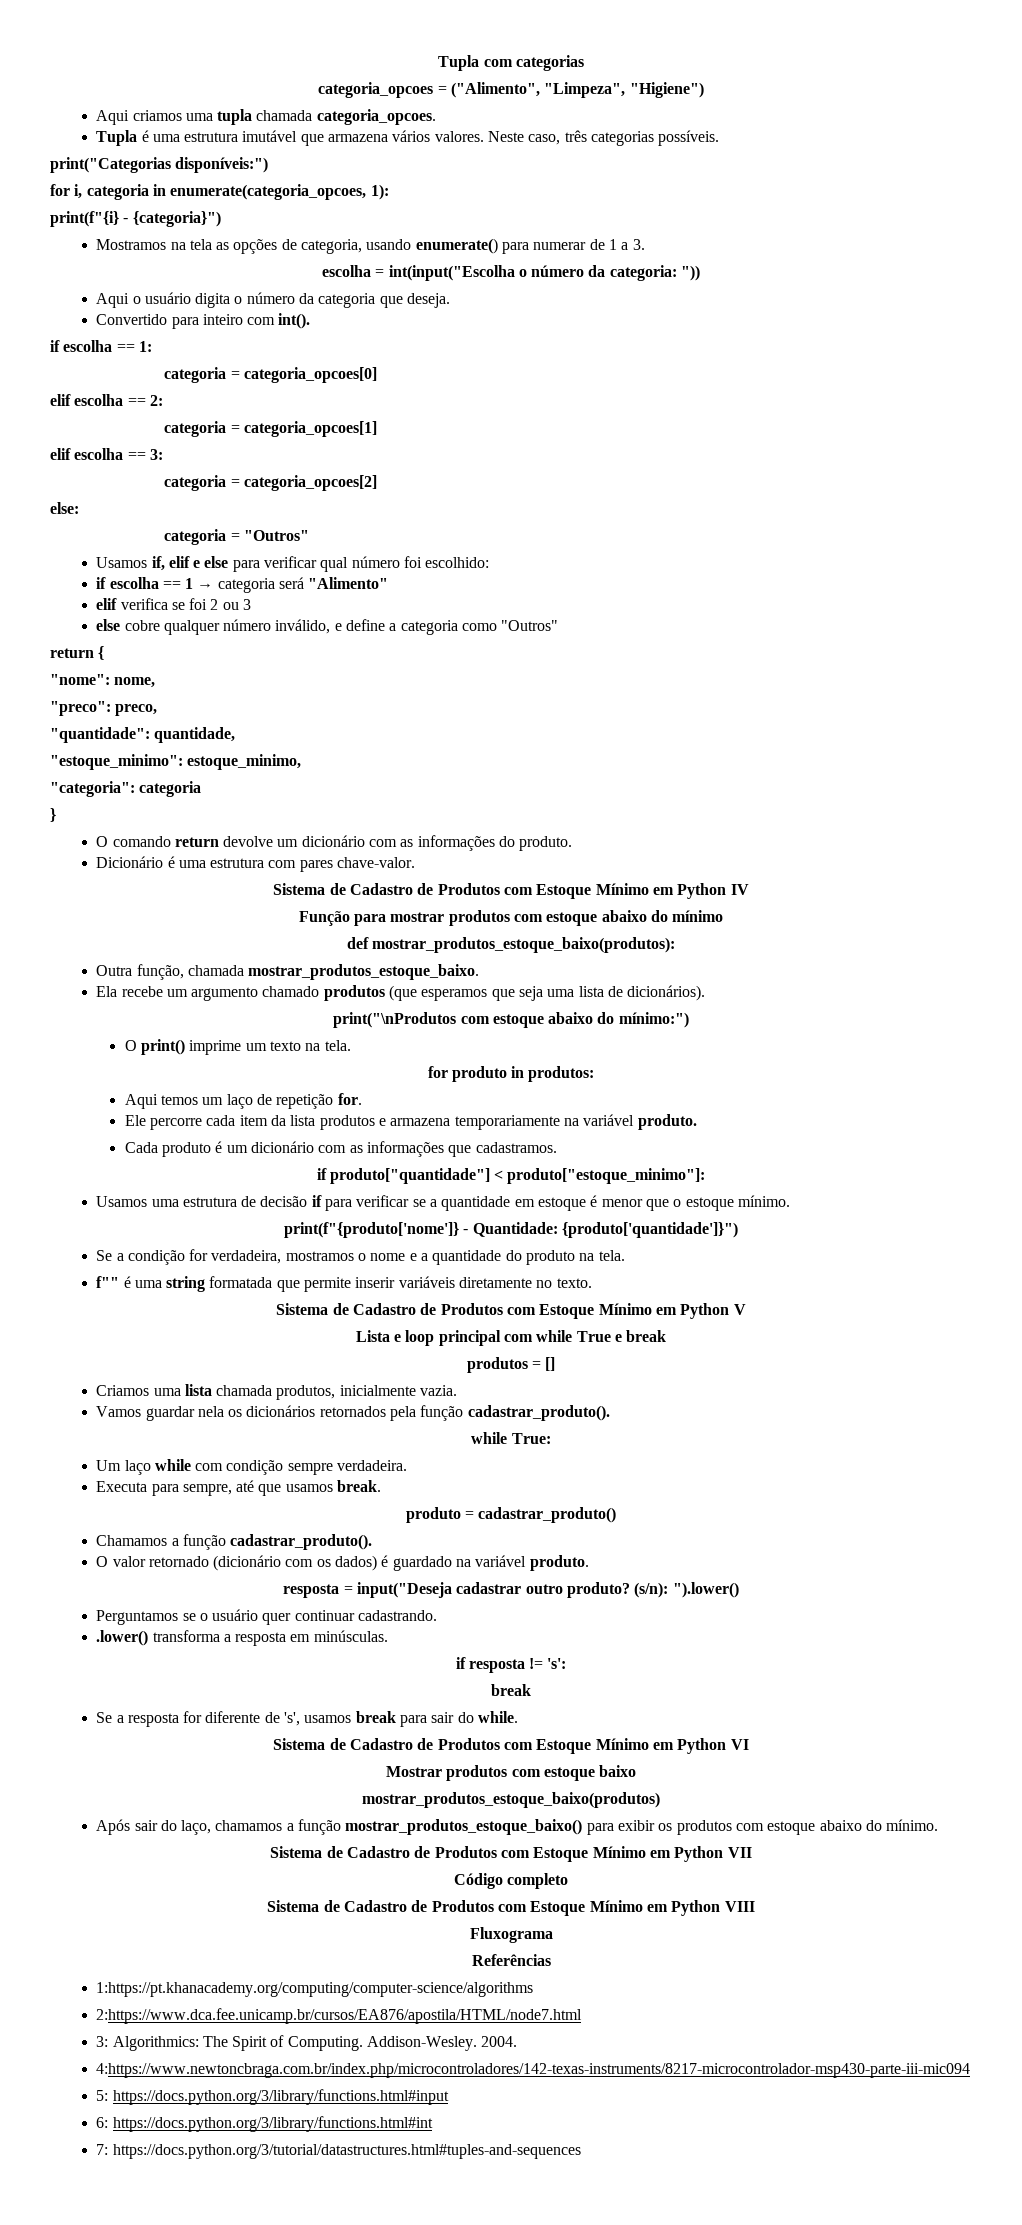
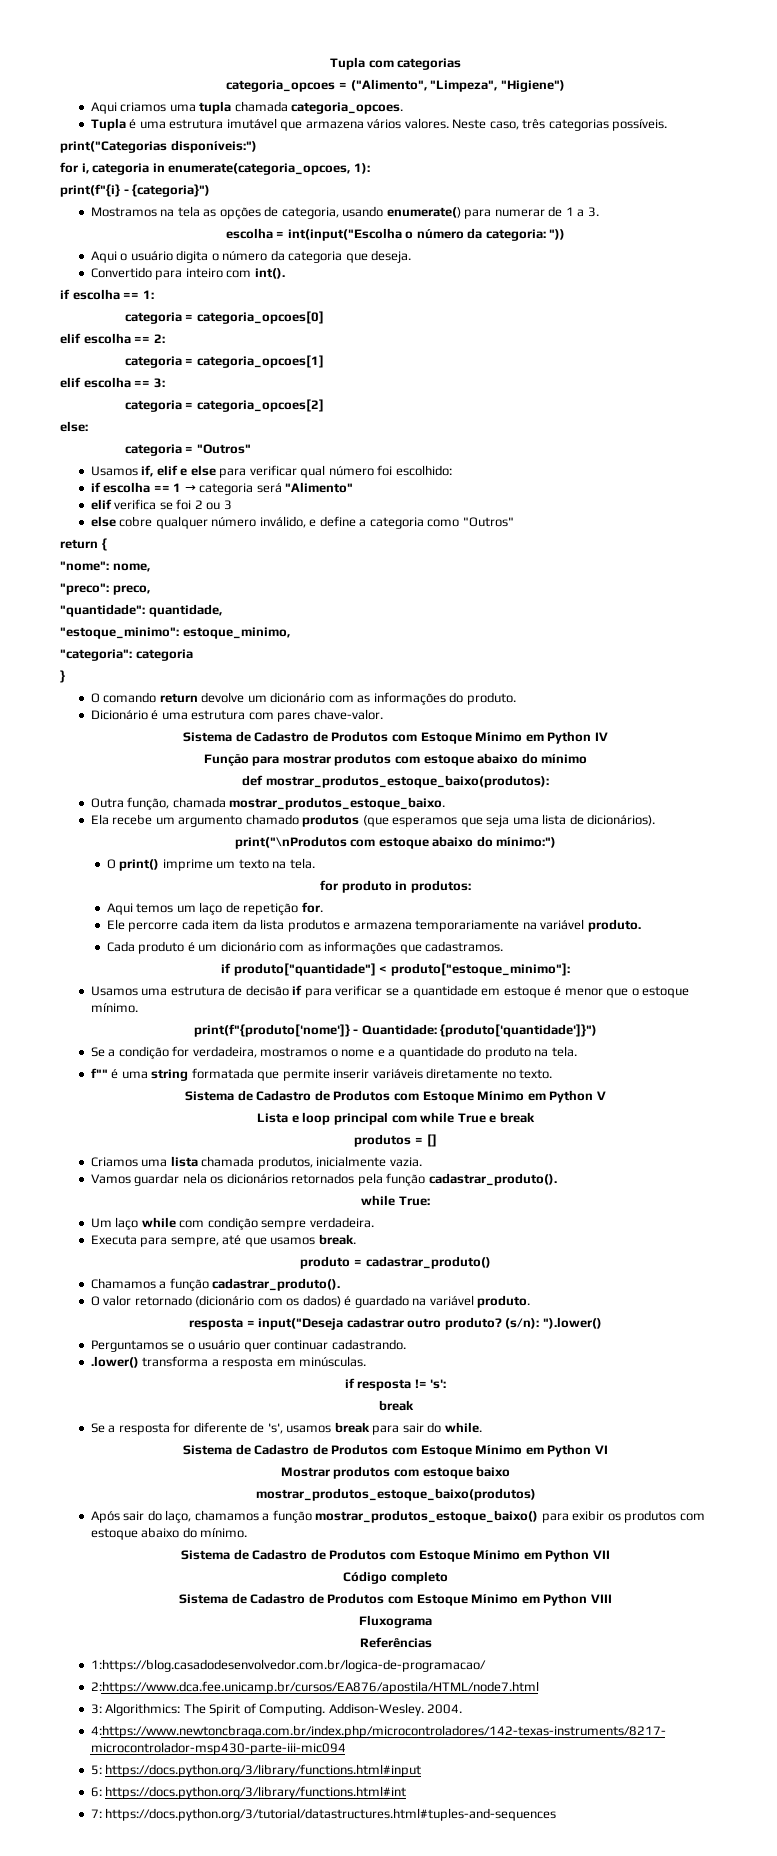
- 1:https://pt.khanacademy.org/computing/computer-science/algorithms
+ 1:https://blog.casadodesenvolvedor.com.br/logica-de-programacao/

